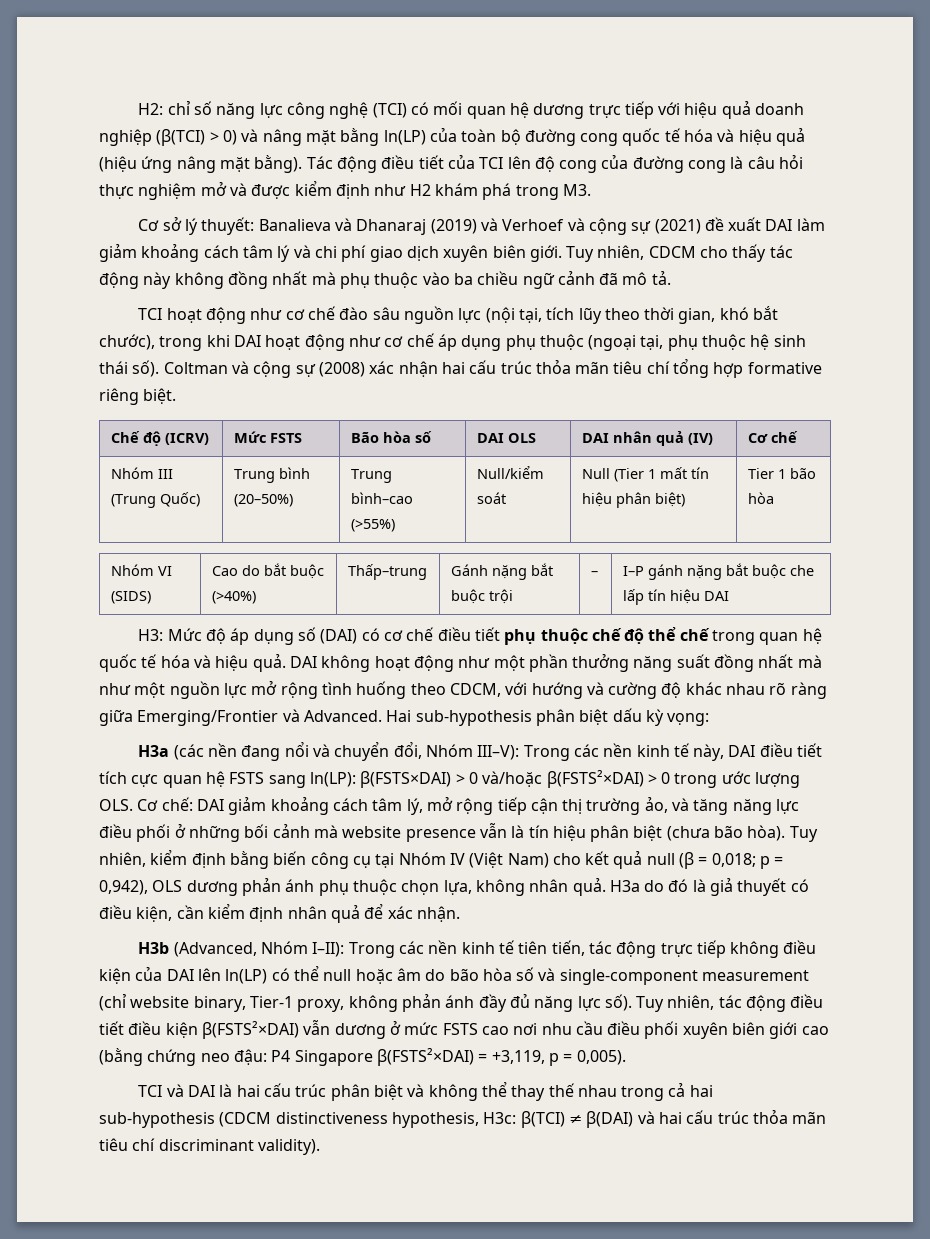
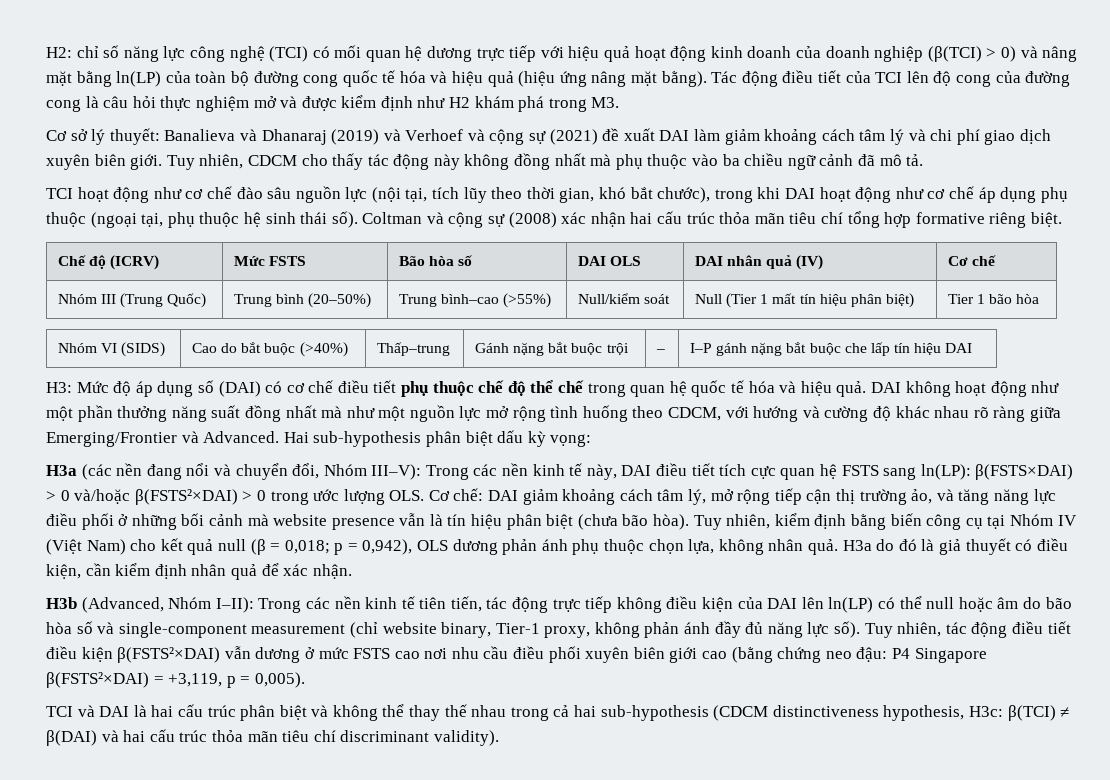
- H2: chỉ số năng lực công nghệ (TCI) có mối quan hệ dương trực tiếp với hiệu quả doanh nghiệp (β(TCI) > 0) và nâng mặt bằng ln(LP) của toàn bộ đường cong quốc tế hóa và hiệu quả (hiệu ứng nâng mặt bằng).
+ H2: chỉ số năng lực công nghệ (TCI) có mối quan hệ dương trực tiếp với hiệu quả hoạt động kinh doanh của doanh nghiệp (β(TCI) > 0) và nâng mặt bằng ln(LP) của toàn bộ đường cong quốc tế hóa và hiệu quả (hiệu ứng nâng mặt bằng).

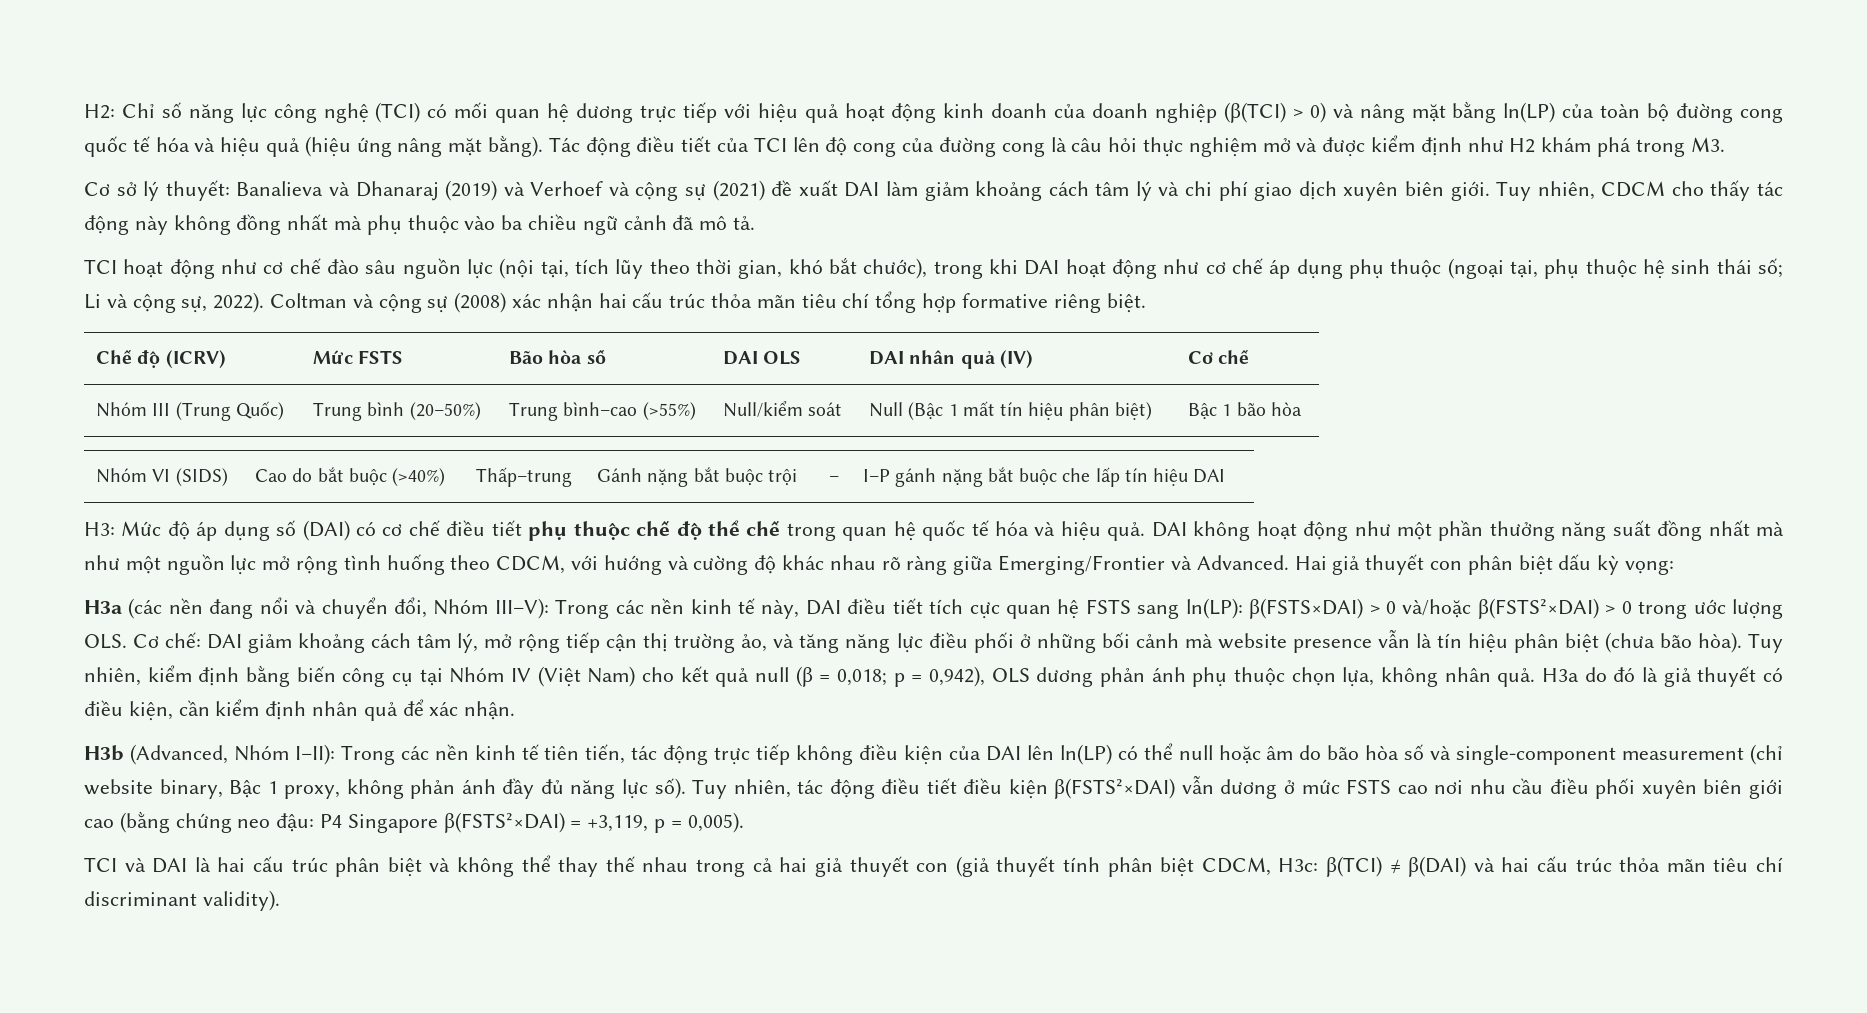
- H2: chỉ số năng lực công nghệ (TCI) có mối quan hệ dương trực tiếp với hiệu quả hoạt động kinh doanh của doanh nghiệp (β(TCI) > 0) và nâng mặt bằng ln(LP) của toàn bộ đường cong quốc tế hóa và hiệu quả (hiệu ứng nâng mặt bằng).
+ H2: Chỉ số năng lực công nghệ (TCI) có mối quan hệ dương trực tiếp với hiệu quả hoạt động kinh doanh của doanh nghiệp (β(TCI) > 0) và nâng mặt bằng ln(LP) của toàn bộ đường cong quốc tế hóa và hiệu quả (hiệu ứng nâng mặt bằng).
- TCI hoạt động như cơ chế đào sâu nguồn lực (nội tại, tích lũy theo thời gian, khó bắt chước), trong khi DAI hoạt động như cơ chế áp dụng phụ thuộc (ngoại tại, phụ thuộc hệ sinh thái số).
+ TCI hoạt động như cơ chế đào sâu nguồn lực (nội tại, tích lũy theo thời gian, khó bắt chước), trong khi DAI hoạt động như cơ chế áp dụng phụ thuộc (ngoại tại, phụ thuộc hệ sinh thái số; Li và cộng sự, 2022).
- Nhóm III (Trung Quốc) | Trung bình (20–50%) | Trung bình–cao (>55%) | Null/kiểm soát | Null (Tier 1 mất tín hiệu phân biệt) | Tier 1 bão hòa
+ Nhóm III (Trung Quốc) | Trung bình (20–50%) | Trung bình–cao (>55%) | Null/kiểm soát | Null (Bậc 1 mất tín hiệu phân biệt) | Bậc 1 bão hòa
- Hai sub-hypothesis phân biệt dấu kỳ vọng:
+ Hai giả thuyết con phân biệt dấu kỳ vọng:
- H3b (Advanced, Nhóm I–II): Trong các nền kinh tế tiên tiến, tác động trực tiếp không điều kiện của DAI lên ln(LP) có thể null hoặc âm do bão hòa số và single-component measurement (chỉ website binary, Tier-1 proxy, không phản ánh đầy đủ năng lực số).
+ H3b (Advanced, Nhóm I–II): Trong các nền kinh tế tiên tiến, tác động trực tiếp không điều kiện của DAI lên ln(LP) có thể null hoặc âm do bão hòa số và single-component measurement (chỉ website binary, Bậc 1 proxy, không phản ánh đầy đủ năng lực số).
- TCI và DAI là hai cấu trúc phân biệt và không thể thay thế nhau trong cả hai sub-hypothesis (CDCM distinctiveness hypothesis, H3c: β(TCI) ≠ β(DAI) và hai cấu trúc thỏa mãn tiêu chí discriminant validity).
+ TCI và DAI là hai cấu trúc phân biệt và không thể thay thế nhau trong cả hai giả thuyết con (giả thuyết tính phân biệt CDCM, H3c: β(TCI) ≠ β(DAI) và hai cấu trúc thỏa mãn tiêu chí discriminant validity).

